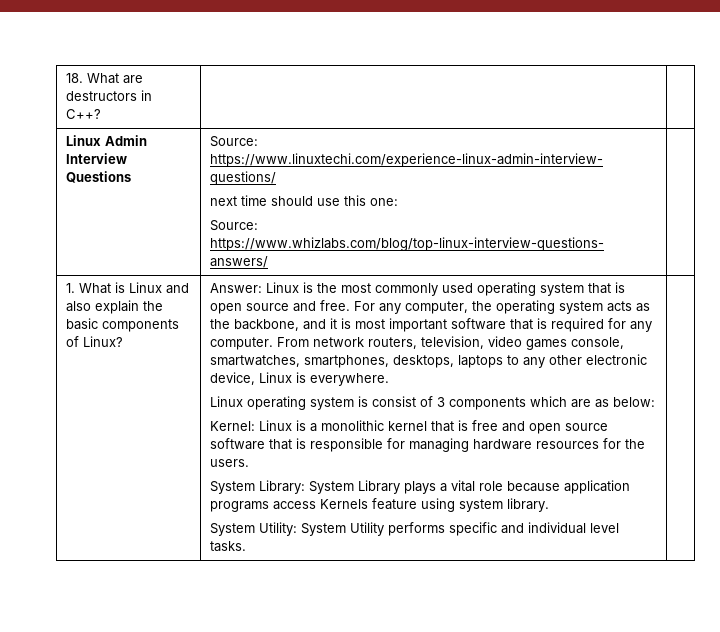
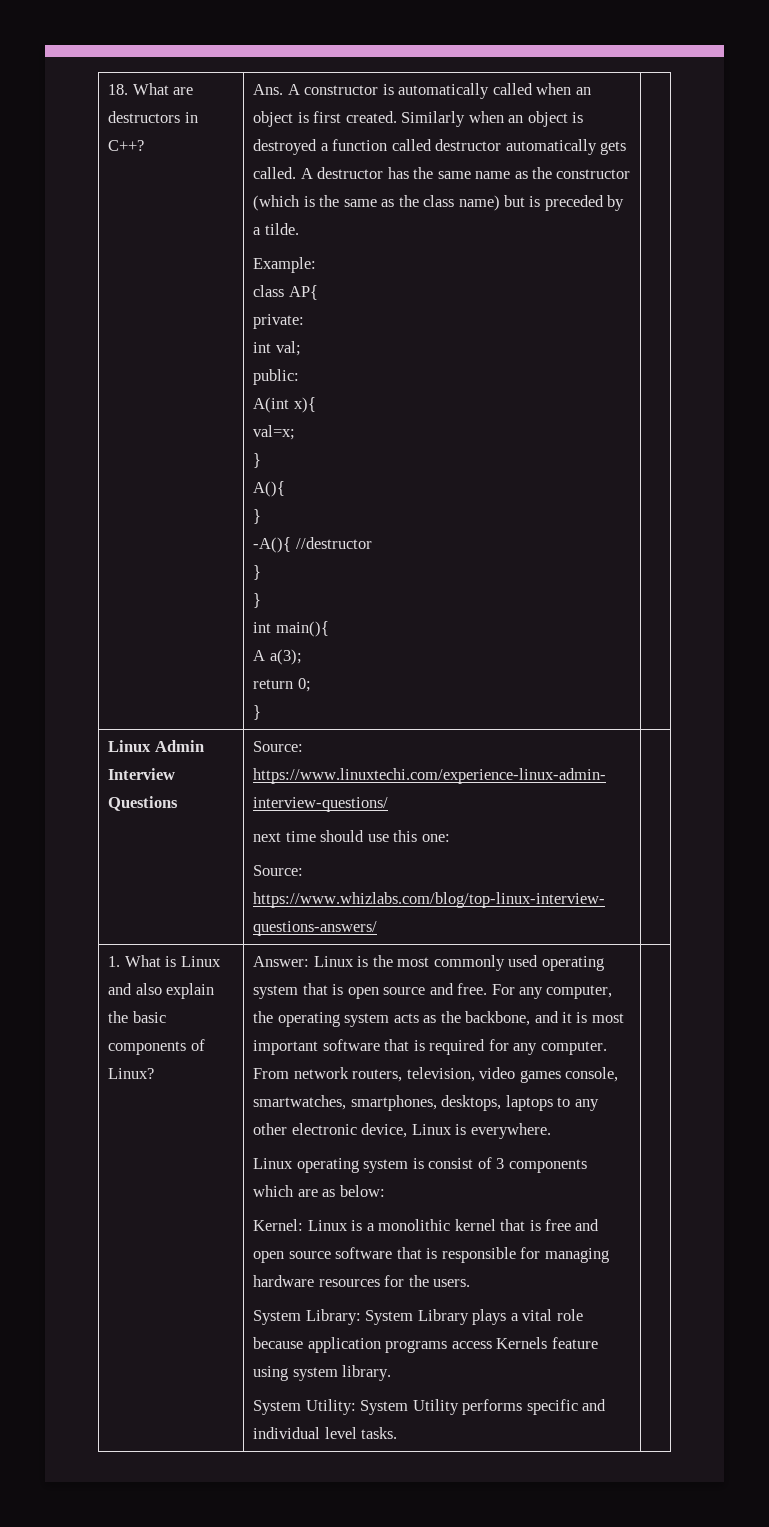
+ Ans. A constructor is automatically called when an object is first created. Similarly when an object is destroyed a function called destructor automatically gets called. A destructor has the same name as the constructor (which is the same as the class name) but is preceded by a tilde.
+ Example:
+ class AP{
+ private:
+ int val;
+ public:
+ A(int x){
+ val=x;
+ }
+ A(){
+ }
+ -A(){ //destructor
+ }
+ }
+ int main(){
+ A a(3);
+ return 0;
+ }

